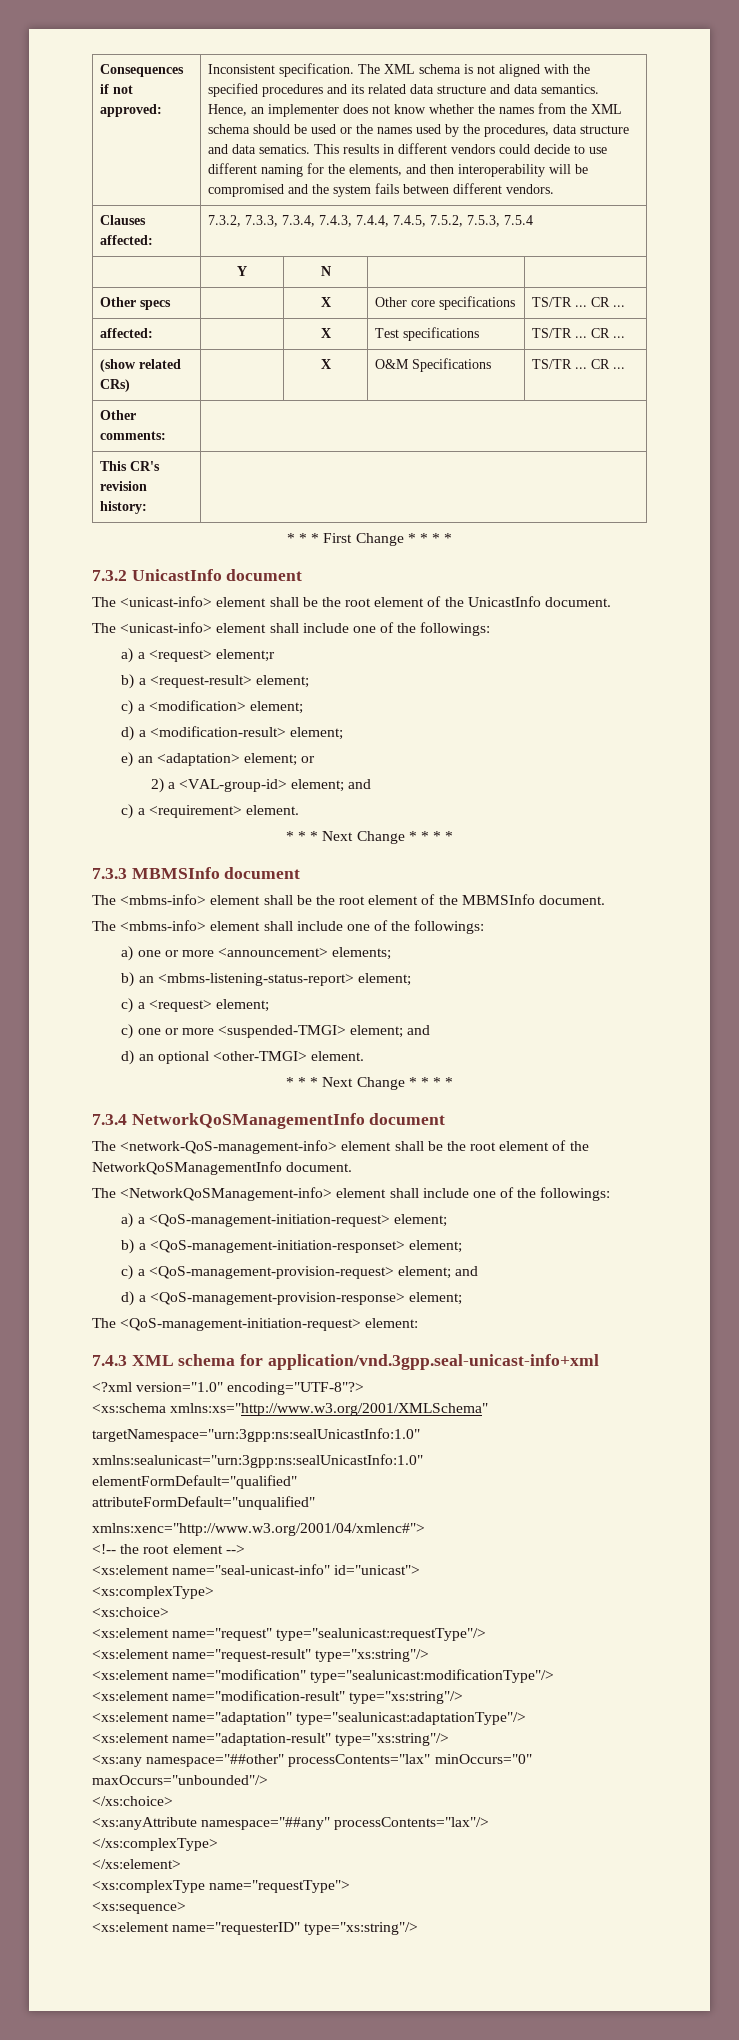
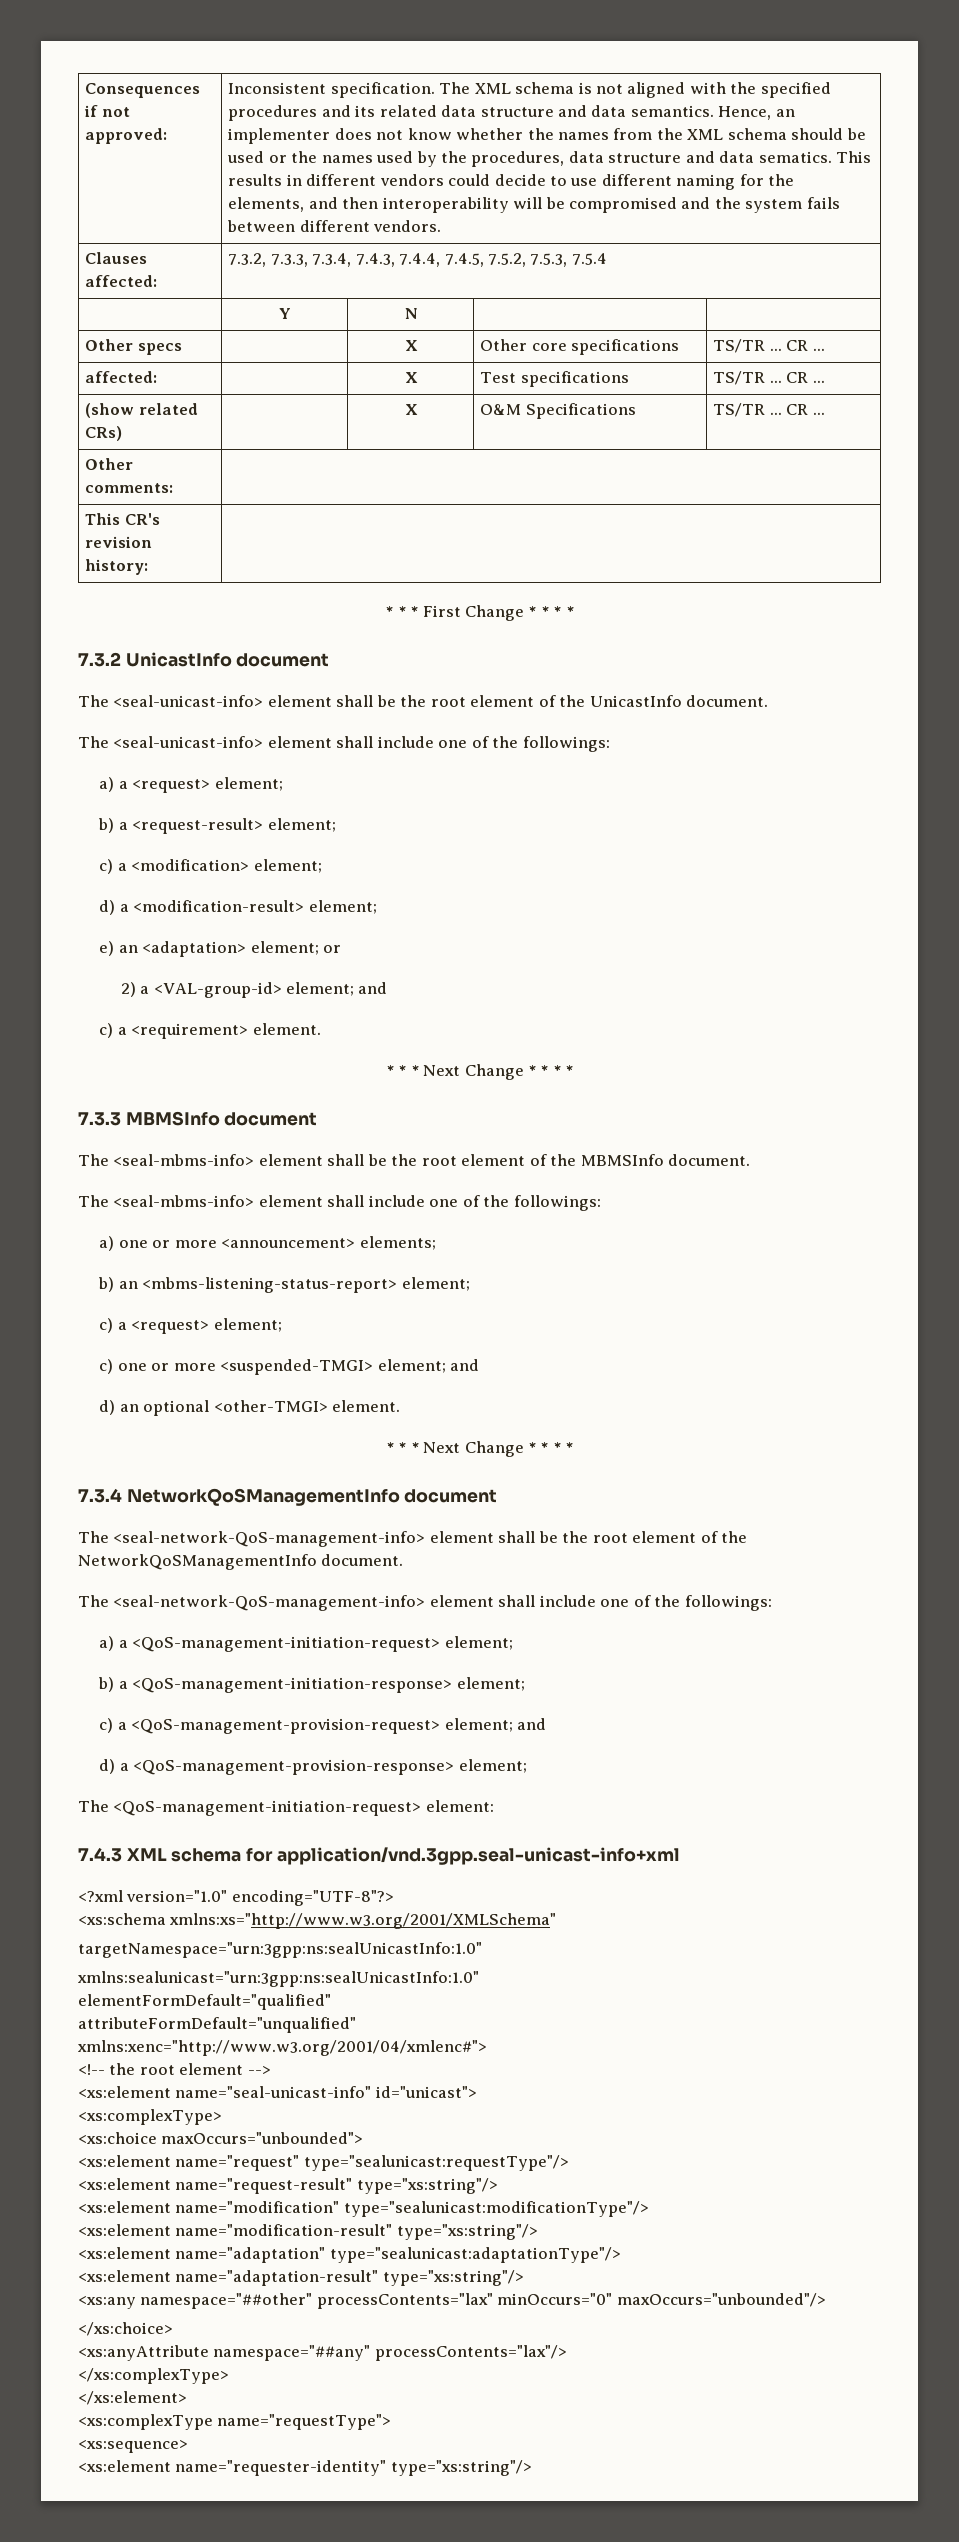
- The <unicast-info> element shall be the root element of the UnicastInfo document.
+ The <seal-unicast-info> element shall be the root element of the UnicastInfo document.
- The <unicast-info> element shall include one of the followings:
+ The <seal-unicast-info> element shall include one of the followings:
- a) a <request> element;r
+ a) a <request> element;
- The <mbms-info> element shall be the root element of the MBMSInfo document.
+ The <seal-mbms-info> element shall be the root element of the MBMSInfo document.
- The <mbms-info> element shall include one of the followings:
+ The <seal-mbms-info> element shall include one of the followings:
- The <network-QoS-management-info> element shall be the root element of the NetworkQoSManagementInfo document.
+ The <seal-network-QoS-management-info> element shall be the root element of the NetworkQoSManagementInfo document.
- The <NetworkQoSManagement-info> element shall include one of the followings:
+ The <seal-network-QoS-management-info> element shall include one of the followings:
- b) a <QoS-management-initiation-responset> element;
+ b) a <QoS-management-initiation-response> element;
- <xs:choice>
+ <xs:choice maxOccurs="unbounded">
- <xs:element name="requesterID" type="xs:string"/>
+ <xs:element name="requester-identity" type="xs:string"/>

